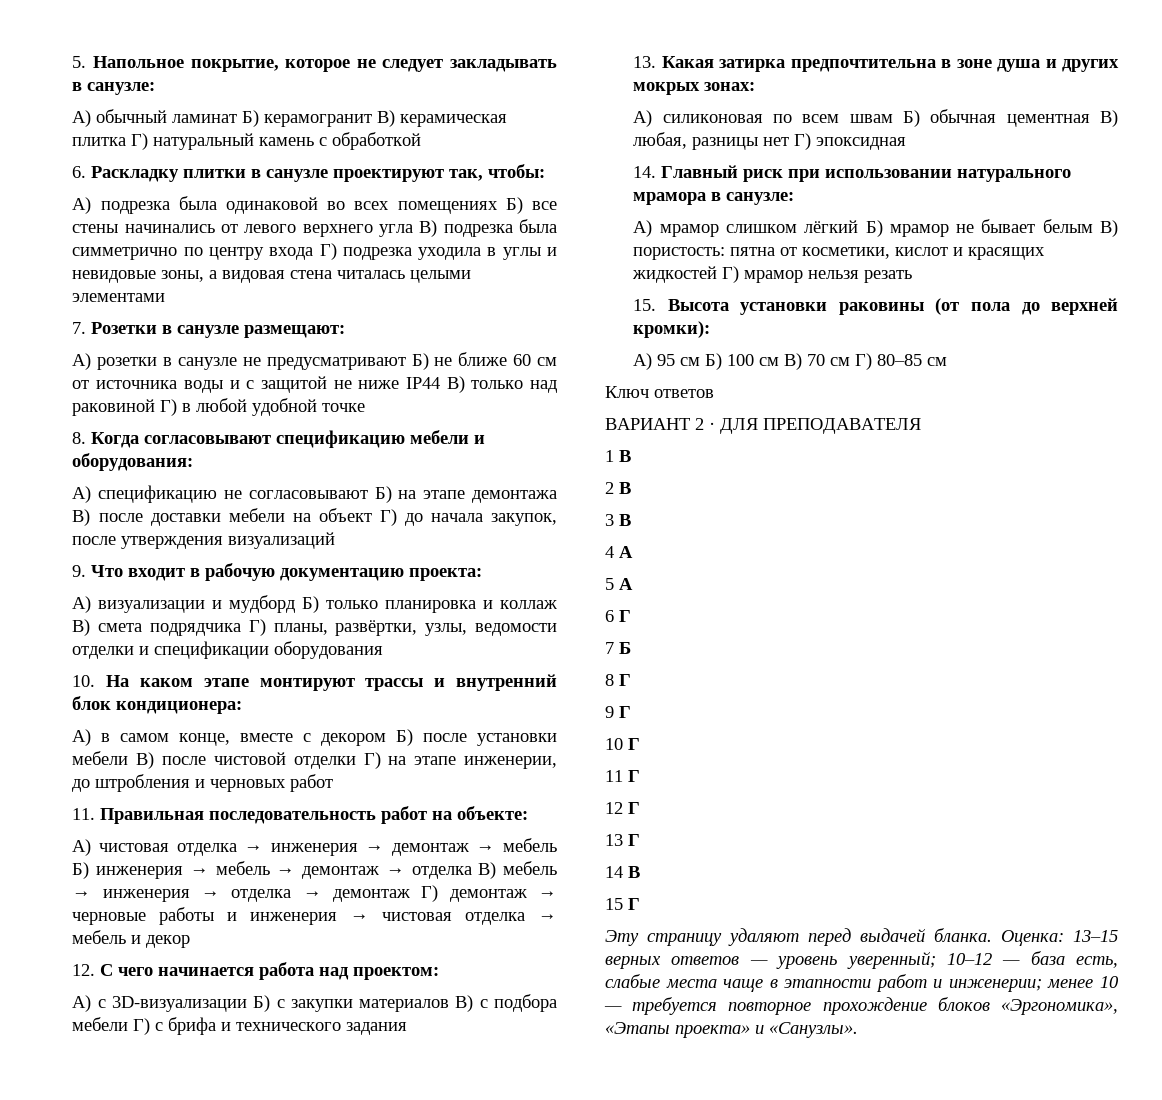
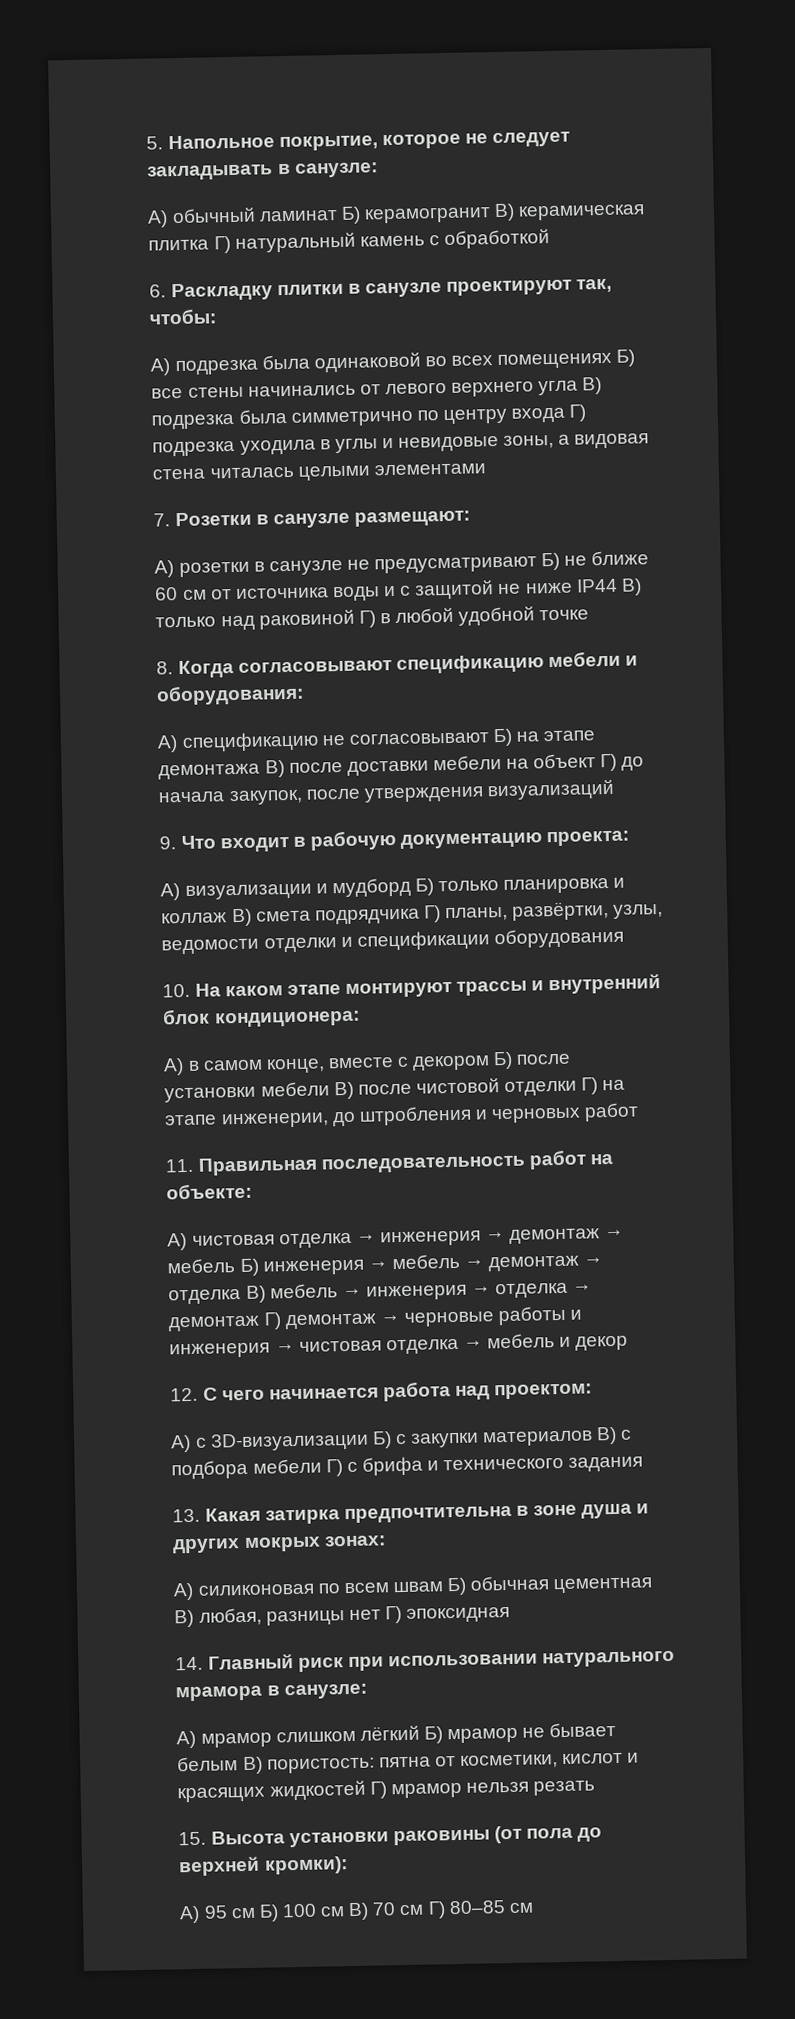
- Ключ ответов
- ВАРИАНТ 2 · ДЛЯ ПРЕПОДАВАТЕЛЯ
- 1 В
- 2 В
- 3 В
- 4 А
- 5 А
- 6 Г
- 7 Б
- 8 Г
- 9 Г
- 10 Г
- 11 Г
- 12 Г
- 13 Г
- 14 В
- 15 Г
- Эту страницу удаляют перед выдачей бланка. Оценка: 13–15 верных ответов — уровень уверенный; 10–12 — база есть, слабые места чаще в этапности работ и инженерии; менее 10 — требуется повторное прохождение блоков «Эргономика», «Этапы проекта» и «Санузлы».

